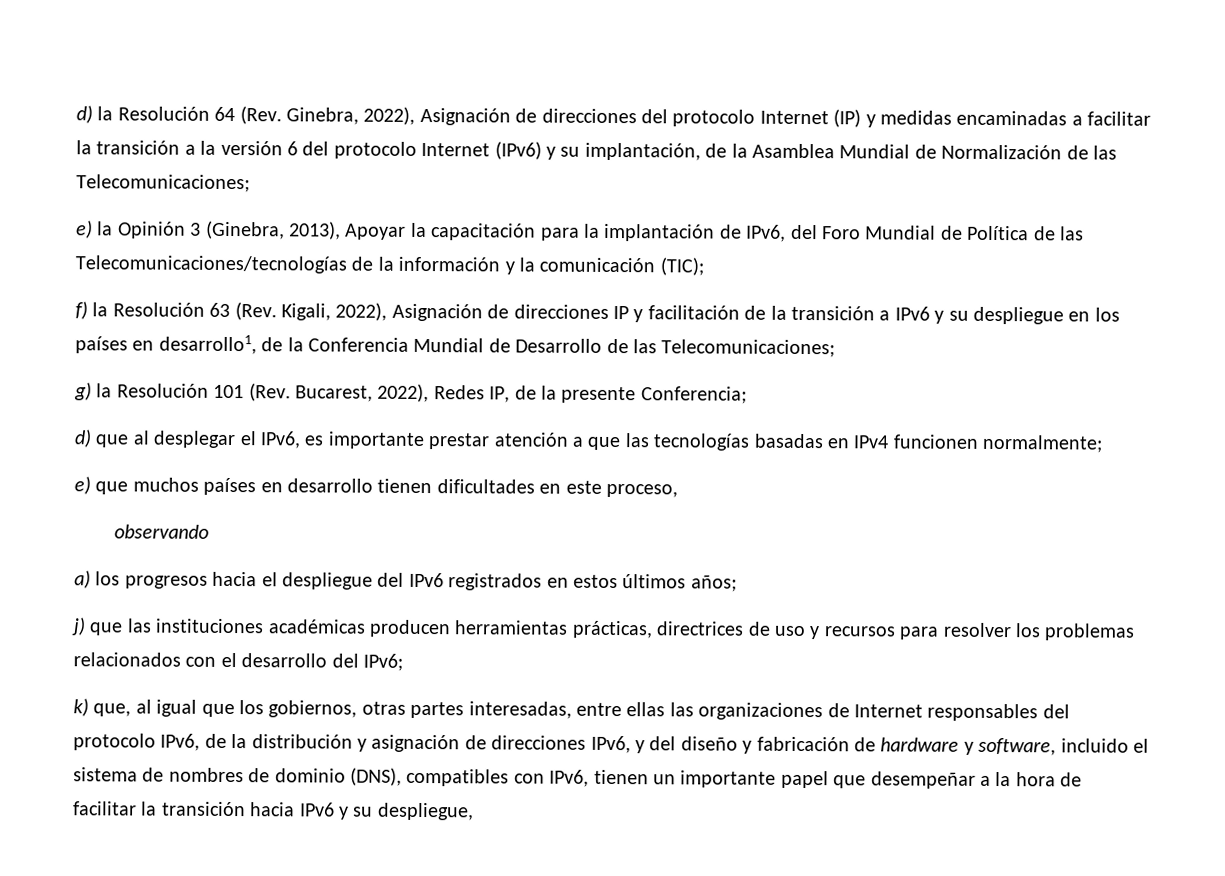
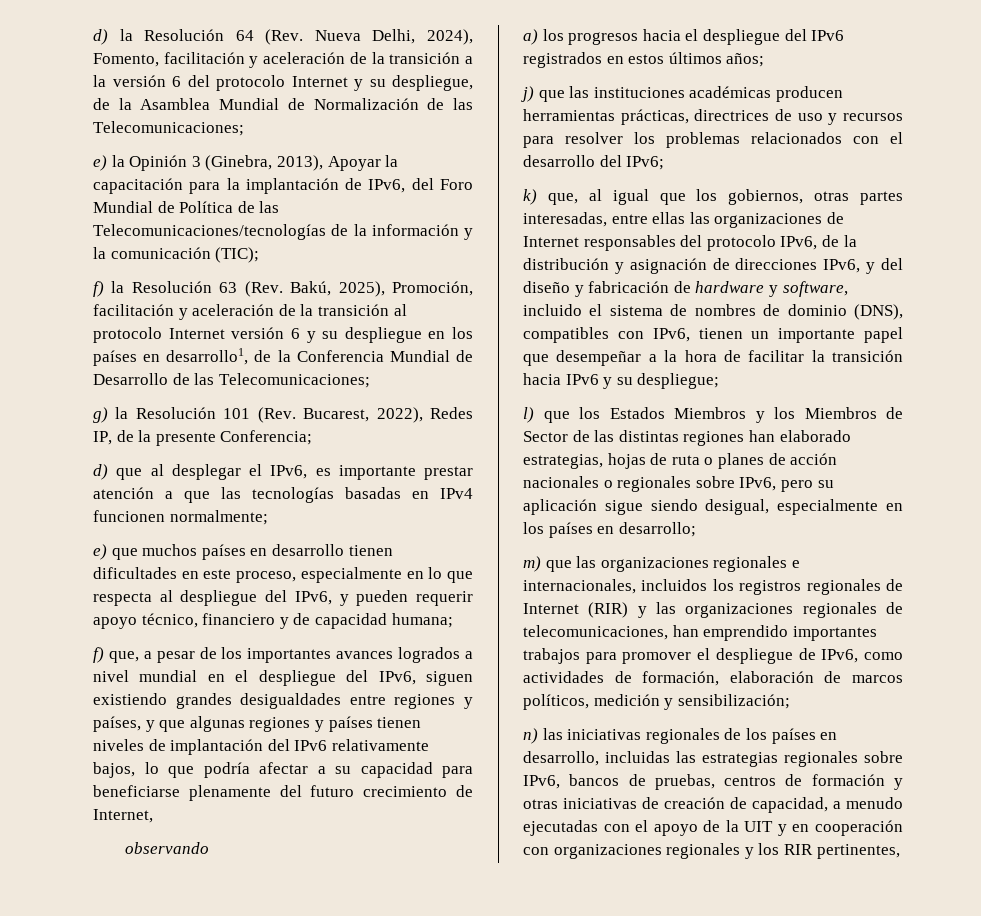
- d) la Resolución 64 (Rev. Ginebra, 2022), Asignación de direcciones del protocolo Internet (IP) y medidas encaminadas a facilitar la transición a la versión 6 del protocolo Internet (IPv6) y su implantación, de la Asamblea Mundial de Normalización de las Telecomunicaciones;
+ d) la Resolución 64 (Rev. Nueva Delhi, 2024), Fomento, facilitación y aceleración de la transición a la versión 6 del protocolo Internet y su despliegue, de la Asamblea Mundial de Normalización de las Telecomunicaciones;
- f) la Resolución 63 (Rev. Kigali, 2022), Asignación de direcciones IP y facilitación de la transición a IPv6 y su despliegue en los países en desarrollo1, de la Conferencia Mundial de Desarrollo de las Telecomunicaciones;
+ f) la Resolución 63 (Rev. Bakú, 2025), Promoción, facilitación y aceleración de la transición al protocolo Internet versión 6 y su despliegue en los países en desarrollo1, de la Conferencia Mundial de Desarrollo de las Telecomunicaciones;
- e) que muchos países en desarrollo tienen dificultades en este proceso,
+ e) que muchos países en desarrollo tienen dificultades en este proceso, especialmente en lo que respecta al despliegue del IPv6, y pueden requerir apoyo técnico, financiero y de capacidad humana;
+ f) que, a pesar de los importantes avances logrados a nivel mundial en el despliegue del IPv6, siguen existiendo grandes desigualdades entre regiones y países, y que algunas regiones y países tienen niveles de implantación del IPv6 relativamente bajos, lo que podría afectar a su capacidad para beneficiarse plenamente del futuro crecimiento de Internet,
- k) que, al igual que los gobiernos, otras partes interesadas, entre ellas las organizaciones de Internet responsables del protocolo IPv6, de la distribución y asignación de direcciones IPv6, y del diseño y fabricación de hardware y software, incluido el sistema de nombres de dominio (DNS), compatibles con IPv6, tienen un importante papel que desempeñar a la hora de facilitar la transición hacia IPv6 y su despliegue,
+ k) que, al igual que los gobiernos, otras partes interesadas, entre ellas las organizaciones de Internet responsables del protocolo IPv6, de la distribución y asignación de direcciones IPv6, y del diseño y fabricación de hardware y software, incluido el sistema de nombres de dominio (DNS), compatibles con IPv6, tienen un importante papel que desempeñar a la hora de facilitar la transición hacia IPv6 y su despliegue;
+ l) que los Estados Miembros y los Miembros de Sector de las distintas regiones han elaborado estrategias, hojas de ruta o planes de acción nacionales o regionales sobre IPv6, pero su aplicación sigue siendo desigual, especialmente en los países en desarrollo;
+ m) que las organizaciones regionales e internacionales, incluidos los registros regionales de Internet (RIR) y las organizaciones regionales de telecomunicaciones, han emprendido importantes trabajos para promover el despliegue de IPv6, como actividades de formación, elaboración de marcos políticos, medición y sensibilización;
+ n) las iniciativas regionales de los países en desarrollo, incluidas las estrategias regionales sobre IPv6, bancos de pruebas, centros de formación y otras iniciativas de creación de capacidad, a menudo ejecutadas con el apoyo de la UIT y en cooperación con organizaciones regionales y los RIR pertinentes,

